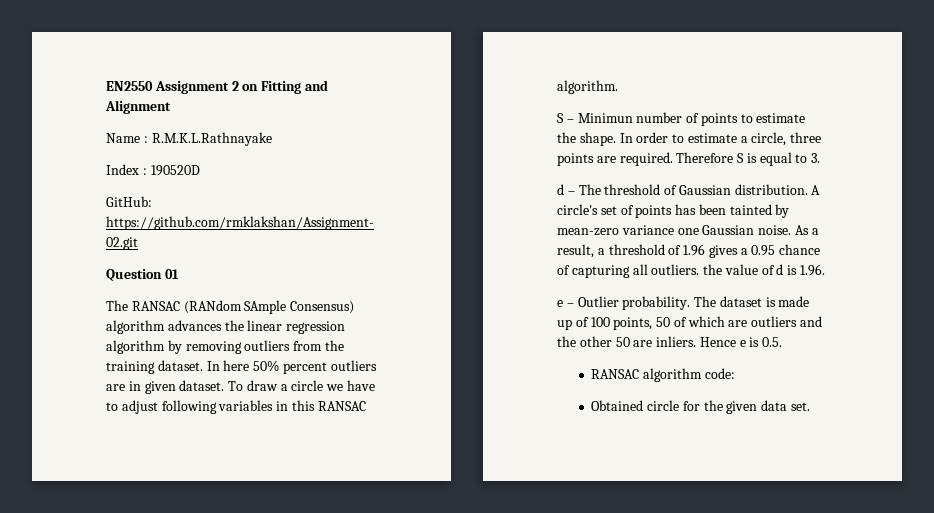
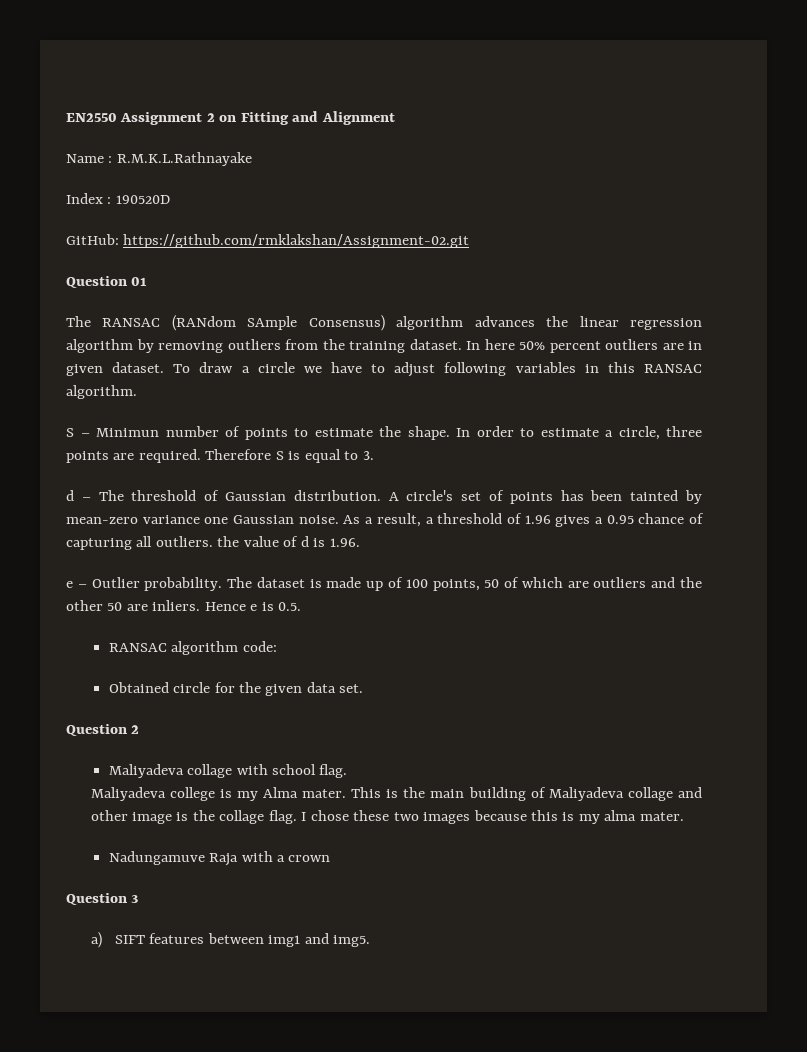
+ Question 2
+ Maliyadeva collage with school flag.
+ Maliyadeva college is my Alma mater. This is the main building of Maliyadeva collage and other image is the collage flag. I chose these two images because this is my alma mater.
+ Nadungamuve Raja with a crown
+ Question 3
+ a) SIFT features between img1 and img5.

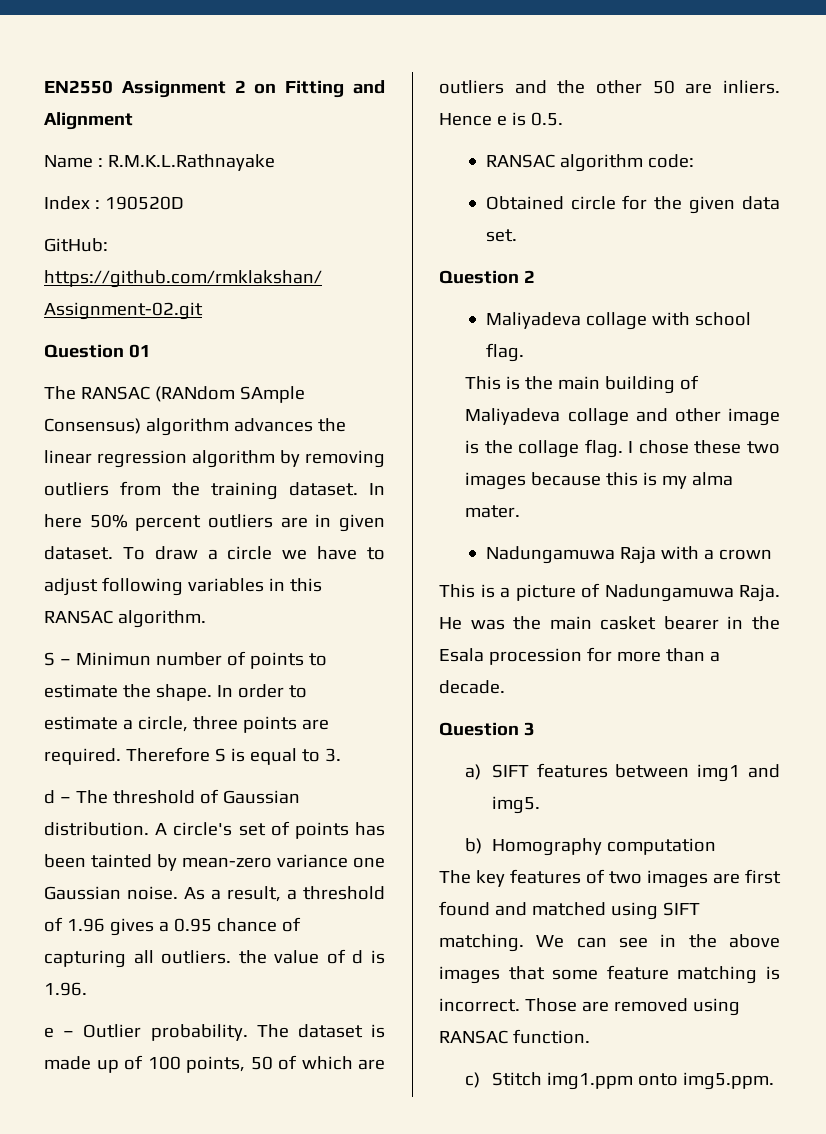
- Maliyadeva college is my Alma mater.
- Nadungamuve Raja with a crown
+ Nadungamuwa Raja with a crown
+ This is a picture of Nadungamuwa Raja. He was the main casket bearer in the Esala procession for more than a decade.
+ b) Homography computation
+ The key features of two images are first found and matched using SIFT matching. We can see in the above images that some feature matching is incorrect. Those are removed using RANSAC function.
+ c) Stitch img1.ppm onto img5.ppm.

